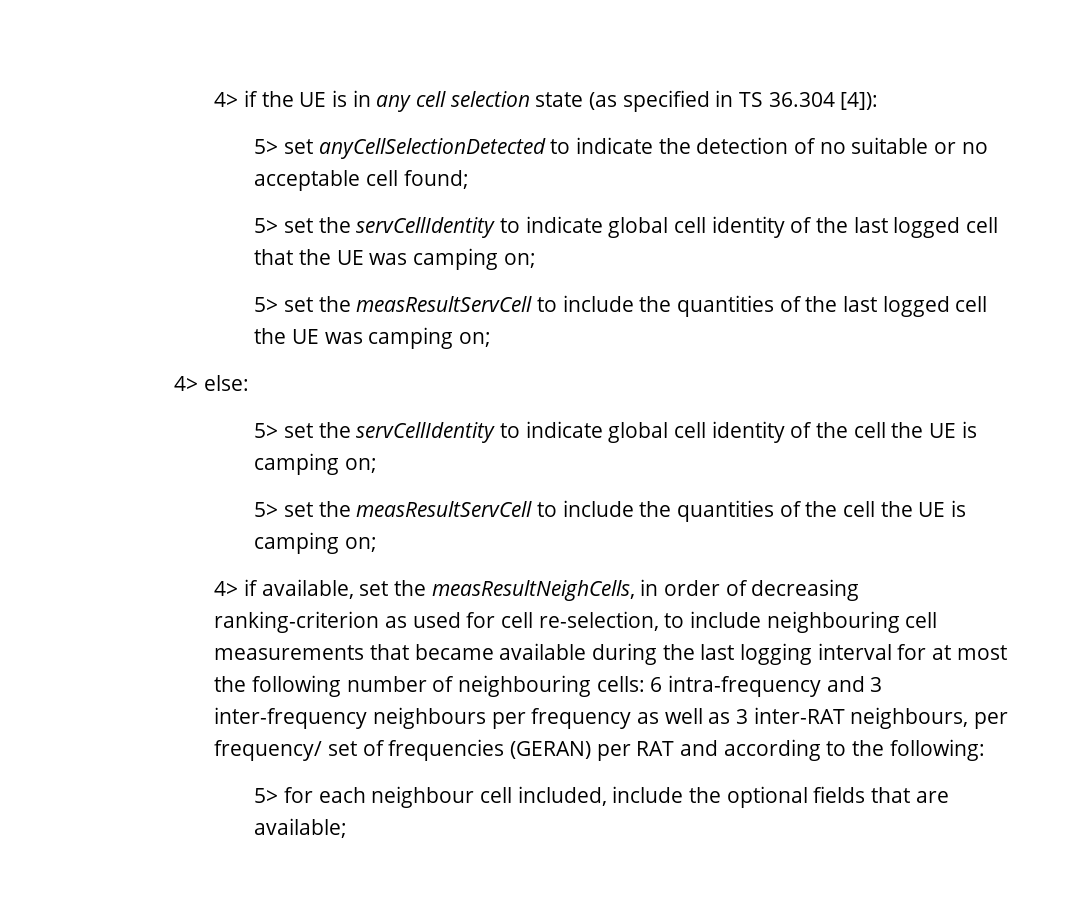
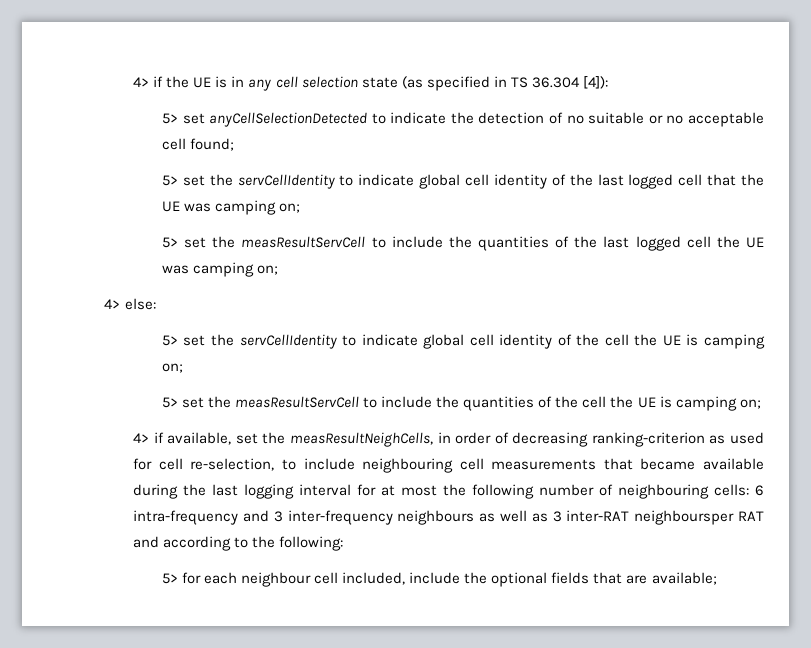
- 4> if available, set the measResultNeighCells, in order of decreasing ranking-criterion as used for cell re-selection, to include neighbouring cell measurements that became available during the last logging interval for at most the following number of neighbouring cells: 6 intra-frequency and 3 inter-frequency neighbours per frequency as well as 3 inter-RAT neighbours, per frequency/ set of frequencies (GERAN) per RAT and according to the following:
+ 4> if available, set the measResultNeighCells, in order of decreasing ranking-criterion as used for cell re-selection, to include neighbouring cell measurements that became available during the last logging interval for at most the following number of neighbouring cells: 6 intra-frequency and 3 inter-frequency neighbours as well as 3 inter-RAT neighboursper RAT and according to the following:

